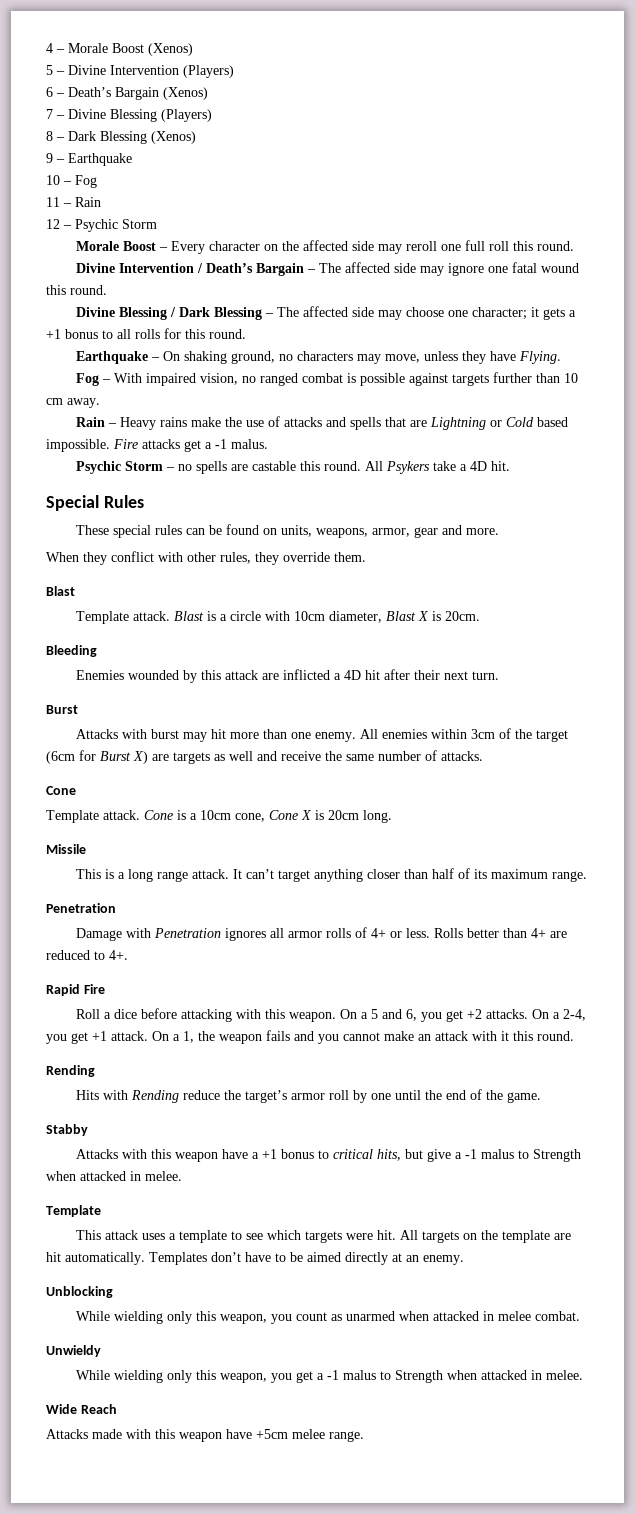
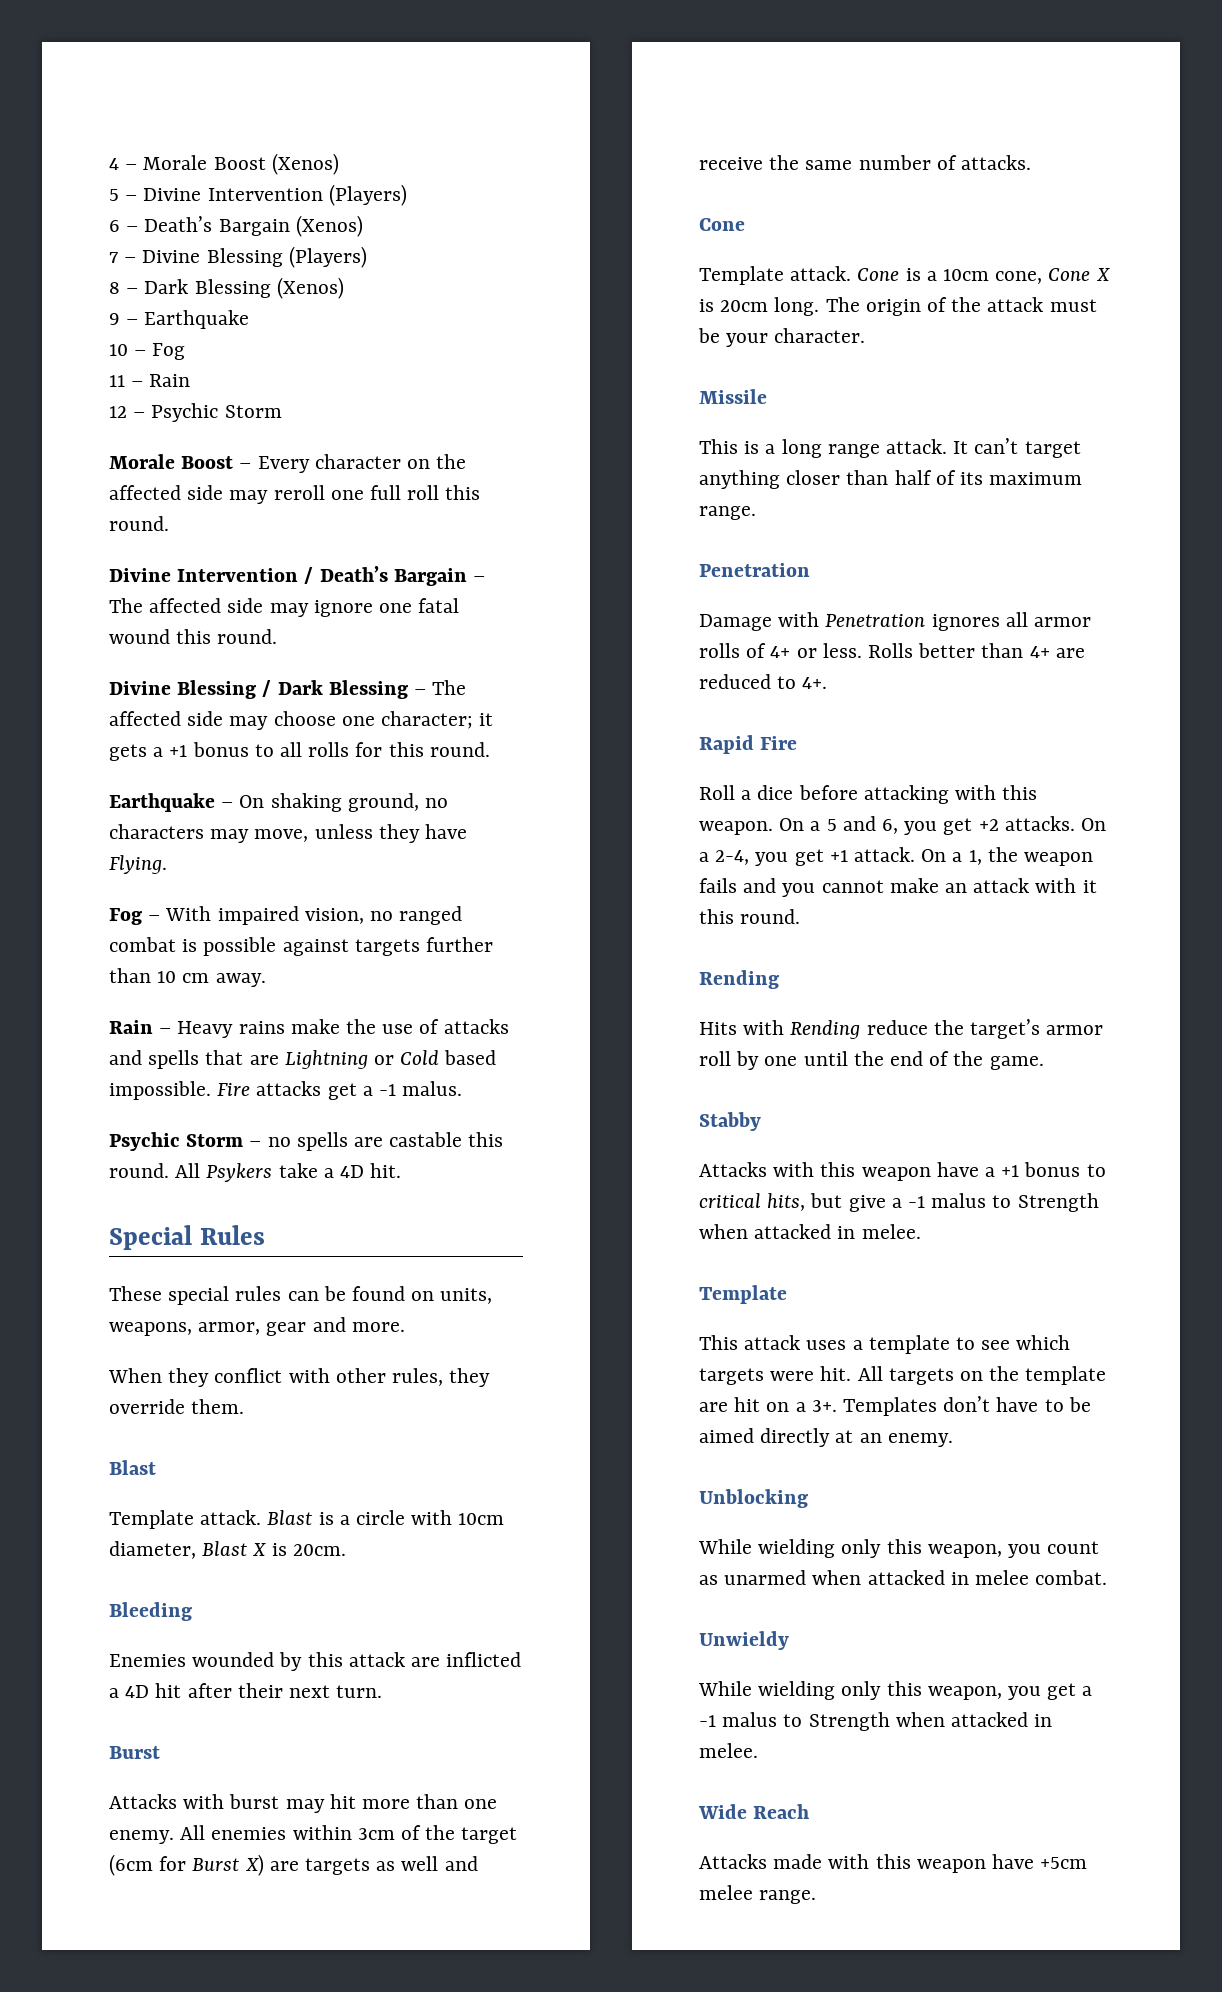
+ The origin of the attack must be your character.
- All targets on the template are hit automatically.
+ All targets on the template are hit on a 3+.

